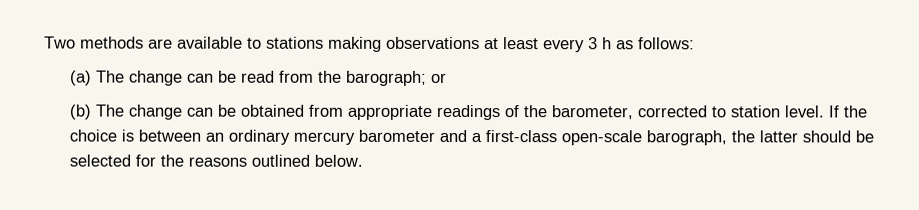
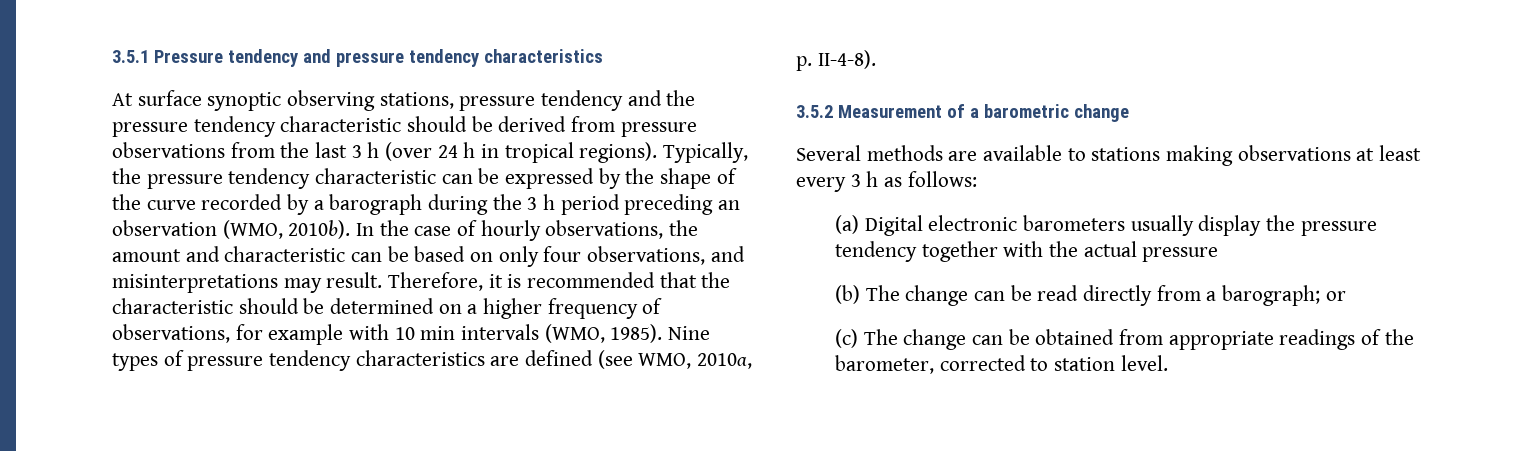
- Two methods are available to stations making observations at least every 3 h as follows:
+ 3.5.1 Pressure tendency and pressure tendency characteristics
+ At surface synoptic observing stations, pressure tendency and the pressure tendency characteristic should be derived from pressure observations from the last 3 h (over 24 h in tropical regions). Typically, the pressure tendency characteristic can be expressed by the shape of the curve recorded by a barograph during the 3 h period preceding an observation (WMO, 2010b). In the case of hourly observations, the amount and characteristic can be based on only four observations, and misinterpretations may result. Therefore, it is recommended that the characteristic should be determined on a higher frequency of observations, for example with 10 min intervals (WMO, 1985). Nine types of pressure tendency characteristics are defined (see WMO, 2010a, p. II-4-8).
+ 3.5.2 Measurement of a barometric change
+ Several methods are available to stations making observations at least every 3 h as follows:
- (a) The change can be read from the barograph; or
+ (a) Digital electronic barometers usually display the pressure tendency together with the actual pressure
+ (b) The change can be read directly from a barograph; or
- (b) The change can be obtained from appropriate readings of the barometer, corrected to station level. If the choice is between an ordinary mercury barometer and a first-class open-scale barograph, the latter should be selected for the reasons outlined below.
+ (c) The change can be obtained from appropriate readings of the barometer, corrected to station level.

